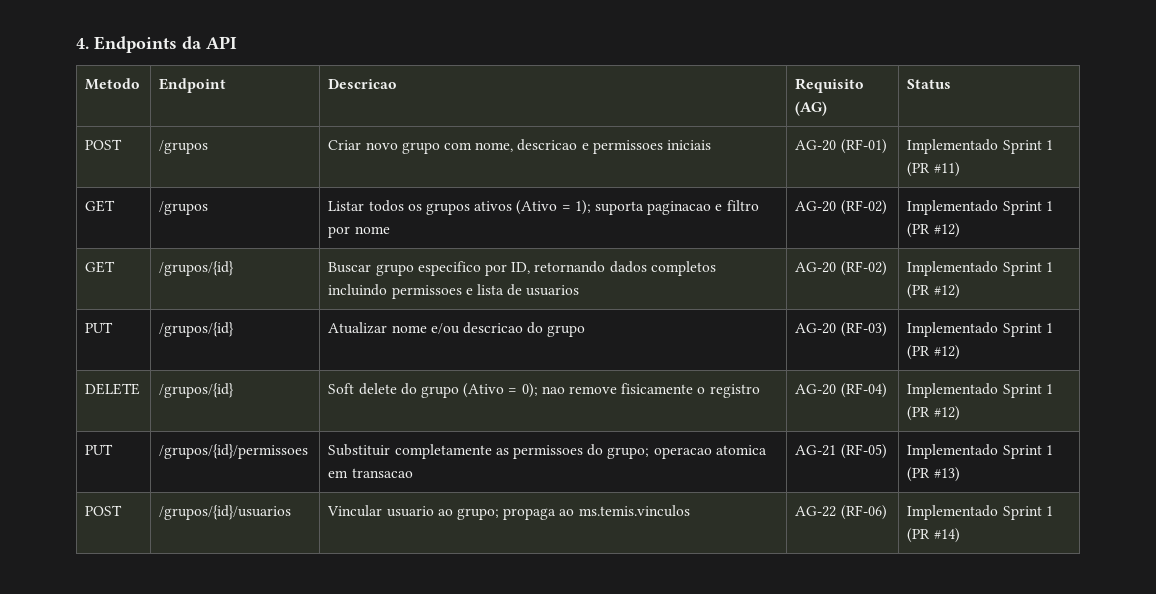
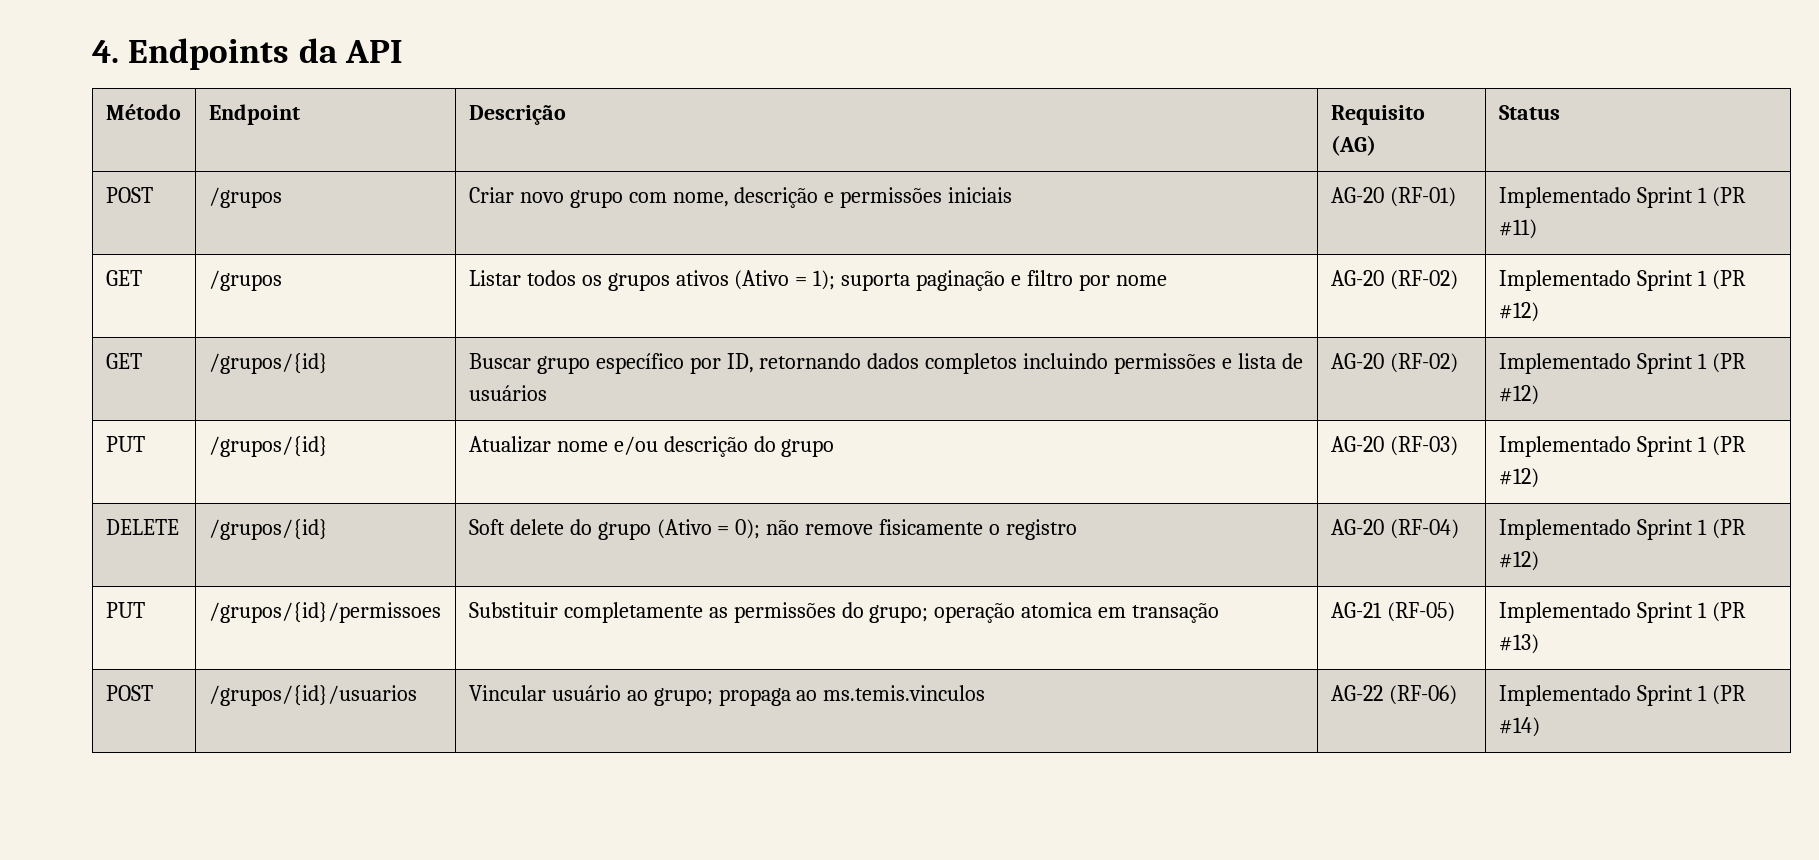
- Metodo | Endpoint | Descricao | Requisito (AG) | Status
+ Método | Endpoint | Descrição | Requisito (AG) | Status
- POST | /grupos | Criar novo grupo com nome, descricao e permissoes iniciais | AG-20 (RF-01) | Implementado Sprint 1 (PR #11)
+ POST | /grupos | Criar novo grupo com nome, descrição e permissões iniciais | AG-20 (RF-01) | Implementado Sprint 1 (PR #11)
- GET | /grupos | Listar todos os grupos ativos (Ativo = 1); suporta paginacao e filtro por nome | AG-20 (RF-02) | Implementado Sprint 1 (PR #12)
+ GET | /grupos | Listar todos os grupos ativos (Ativo = 1); suporta paginação e filtro por nome | AG-20 (RF-02) | Implementado Sprint 1 (PR #12)
- GET | /grupos/{id} | Buscar grupo especifico por ID, retornando dados completos incluindo permissoes e lista de usuarios | AG-20 (RF-02) | Implementado Sprint 1 (PR #12)
+ GET | /grupos/{id} | Buscar grupo específico por ID, retornando dados completos incluindo permissões e lista de usuários | AG-20 (RF-02) | Implementado Sprint 1 (PR #12)
- PUT | /grupos/{id} | Atualizar nome e/ou descricao do grupo | AG-20 (RF-03) | Implementado Sprint 1 (PR #12)
+ PUT | /grupos/{id} | Atualizar nome e/ou descrição do grupo | AG-20 (RF-03) | Implementado Sprint 1 (PR #12)
- DELETE | /grupos/{id} | Soft delete do grupo (Ativo = 0); nao remove fisicamente o registro | AG-20 (RF-04) | Implementado Sprint 1 (PR #12)
+ DELETE | /grupos/{id} | Soft delete do grupo (Ativo = 0); não remove fisicamente o registro | AG-20 (RF-04) | Implementado Sprint 1 (PR #12)
- PUT | /grupos/{id}/permissoes | Substituir completamente as permissoes do grupo; operacao atomica em transacao | AG-21 (RF-05) | Implementado Sprint 1 (PR #13)
+ PUT | /grupos/{id}/permissoes | Substituir completamente as permissões do grupo; operação atomica em transação | AG-21 (RF-05) | Implementado Sprint 1 (PR #13)
- POST | /grupos/{id}/usuarios | Vincular usuario ao grupo; propaga ao ms.temis.vinculos | AG-22 (RF-06) | Implementado Sprint 1 (PR #14)
+ POST | /grupos/{id}/usuarios | Vincular usuário ao grupo; propaga ao ms.temis.vinculos | AG-22 (RF-06) | Implementado Sprint 1 (PR #14)

